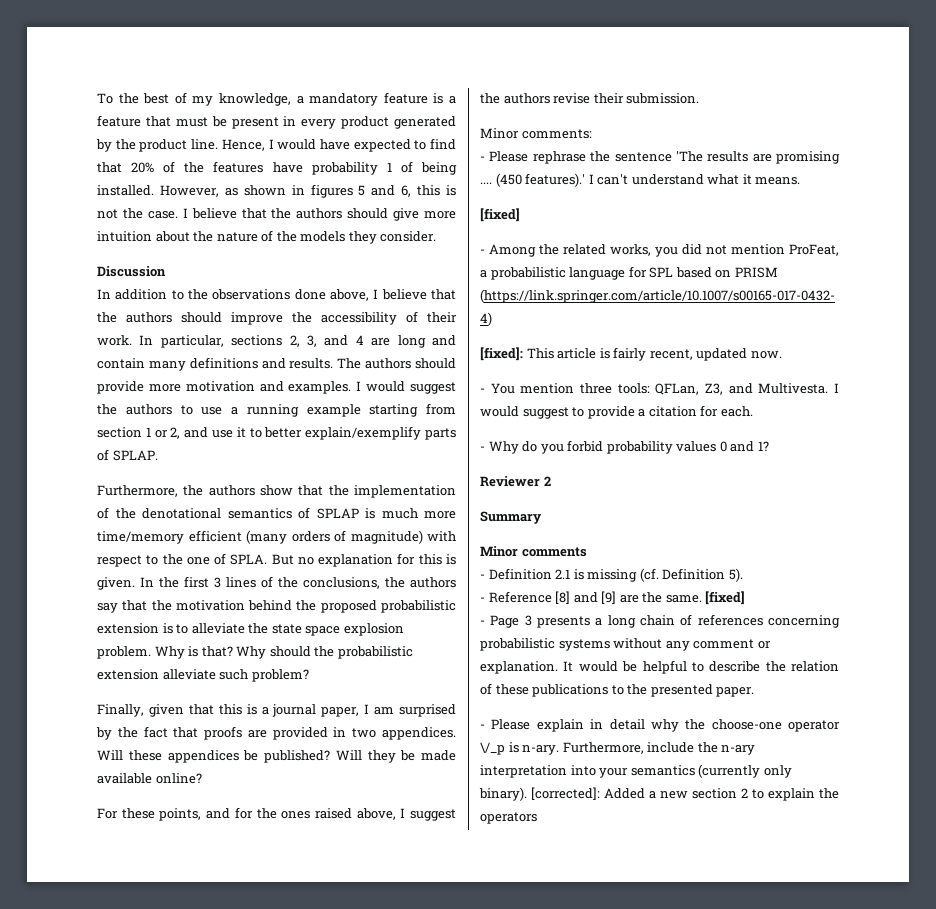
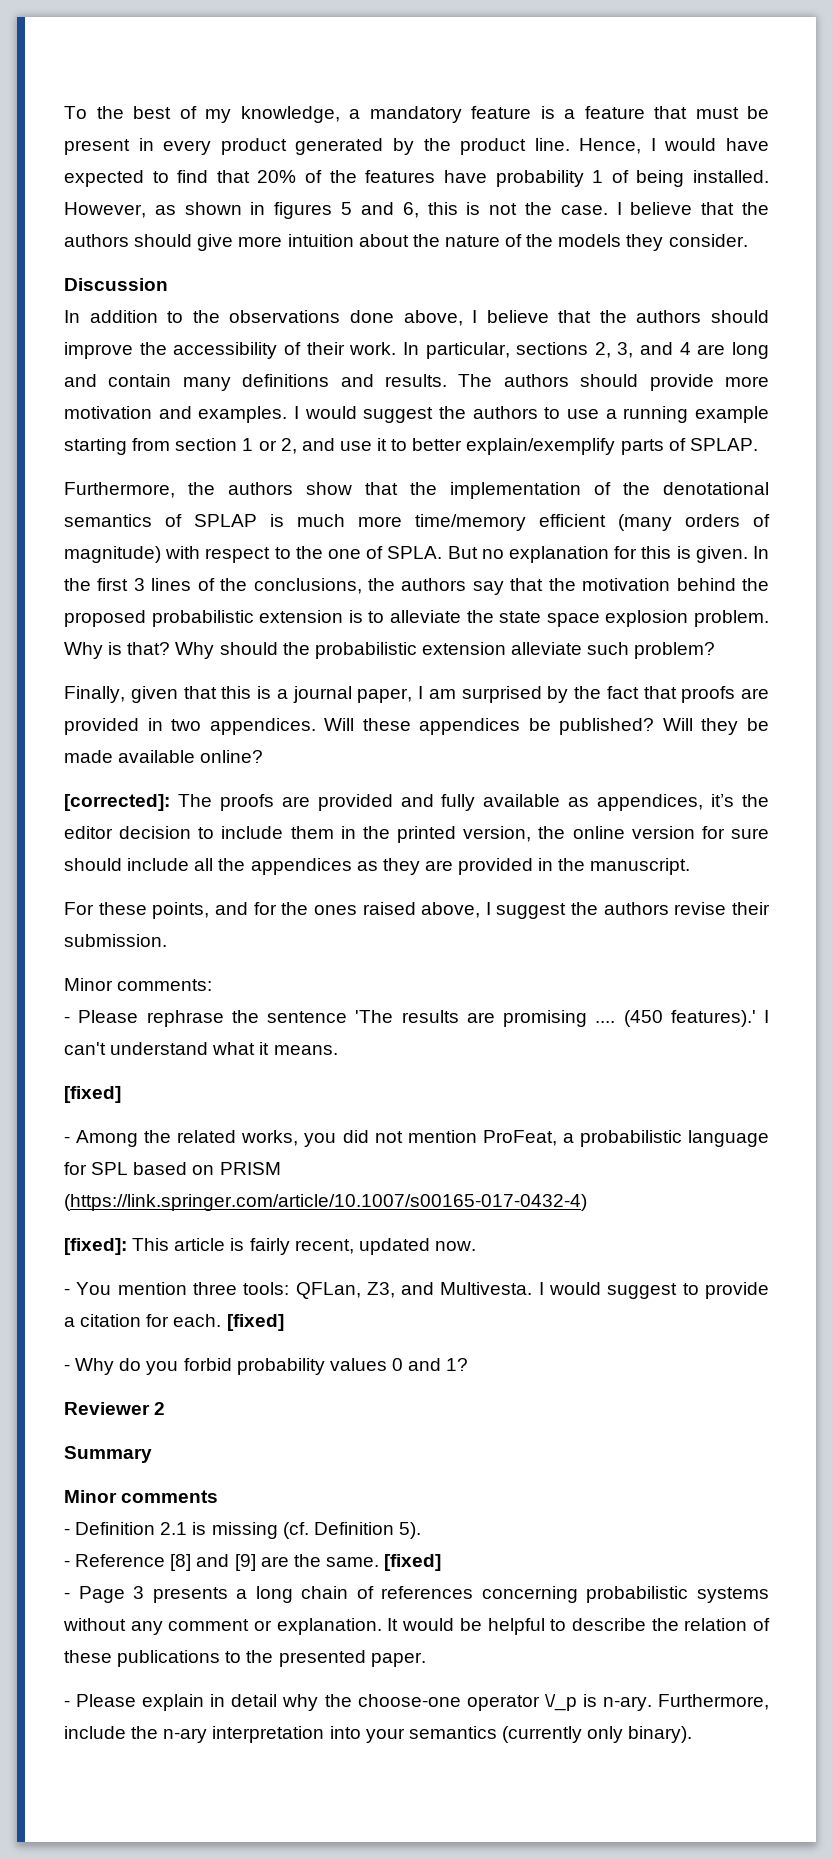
+ [corrected]: The proofs are provided and fully available as appendices, it’s the editor decision to include them in the printed version, the online version for sure should include all the appendices as they are provided in the manuscript.
- I would suggest to provide a citation for each.
+ I would suggest to provide a citation for each. [fixed]
- [corrected]: Added a new section 2 to explain the operators

